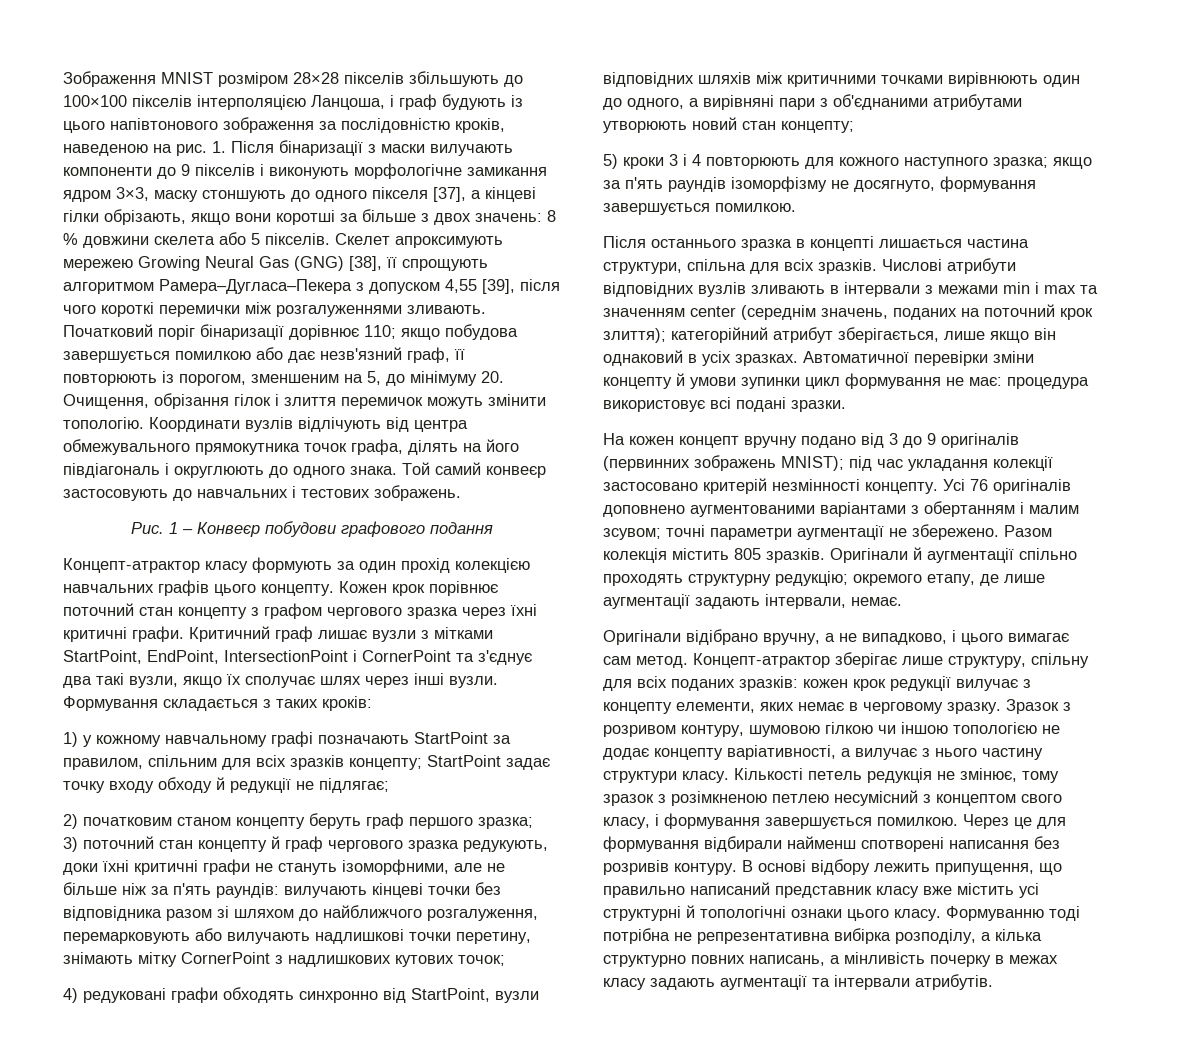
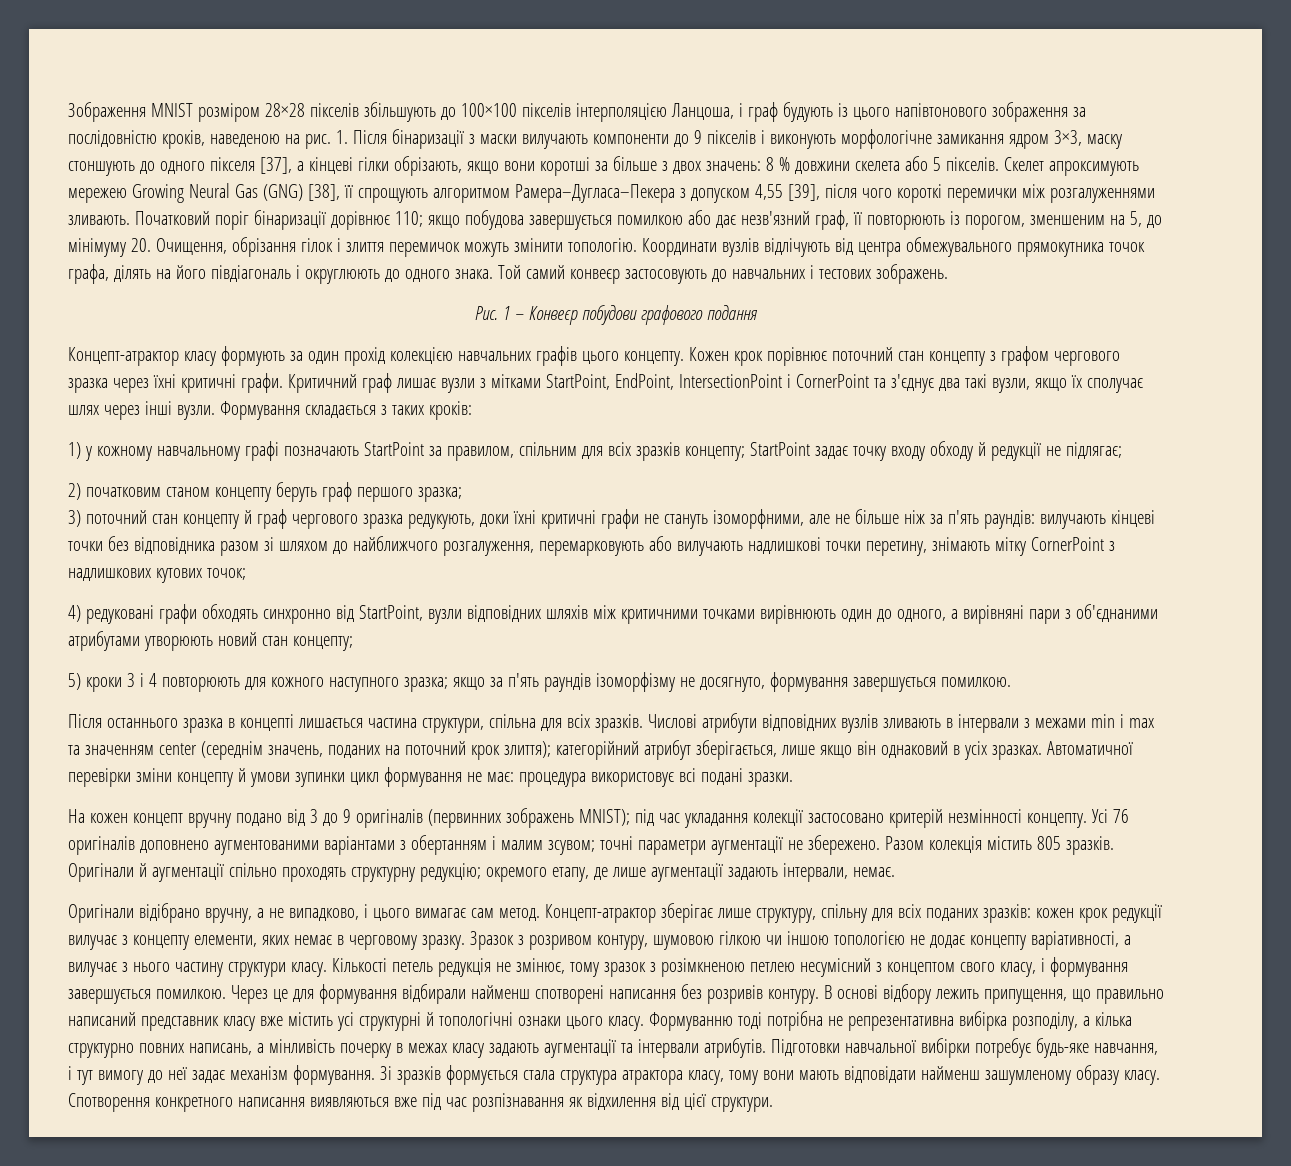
+ Підготовки навчальної вибірки потребує будь-яке навчання, і тут вимогу до неї задає механізм формування. Зі зразків формується стала структура атрактора класу, тому вони мають відповідати найменш зашумленому образу класу. Спотворення конкретного написання виявляються вже під час розпізнавання як відхилення від цієї структури.

